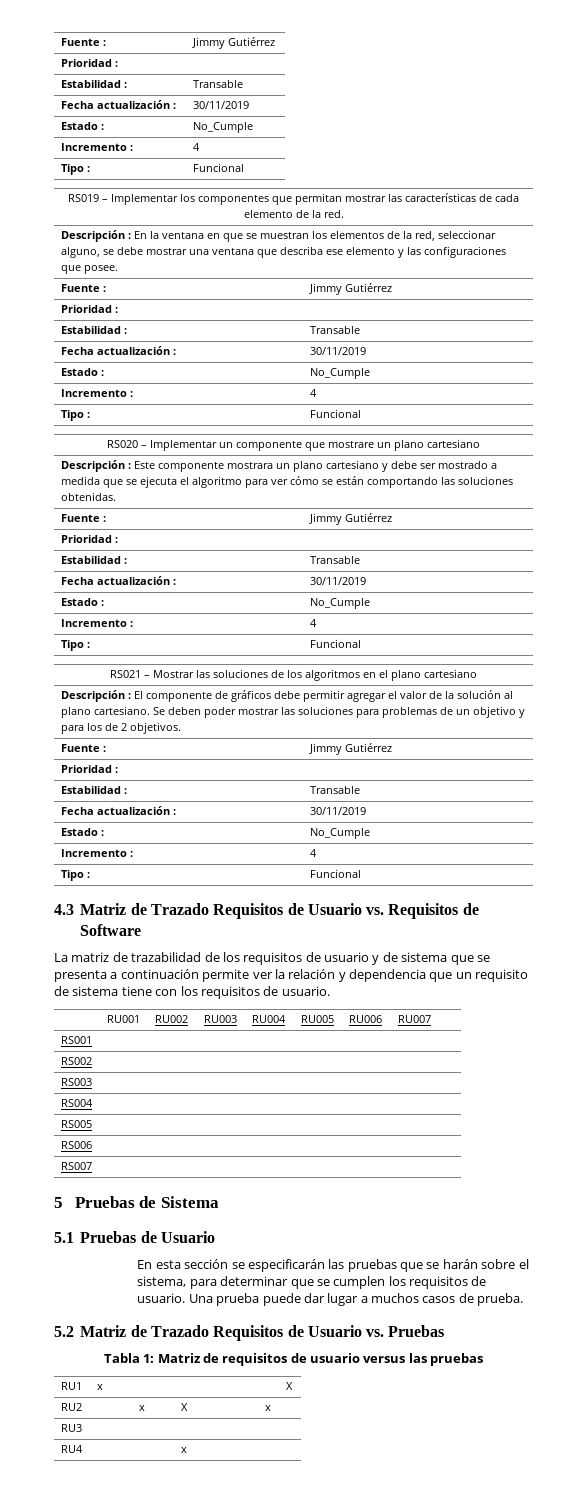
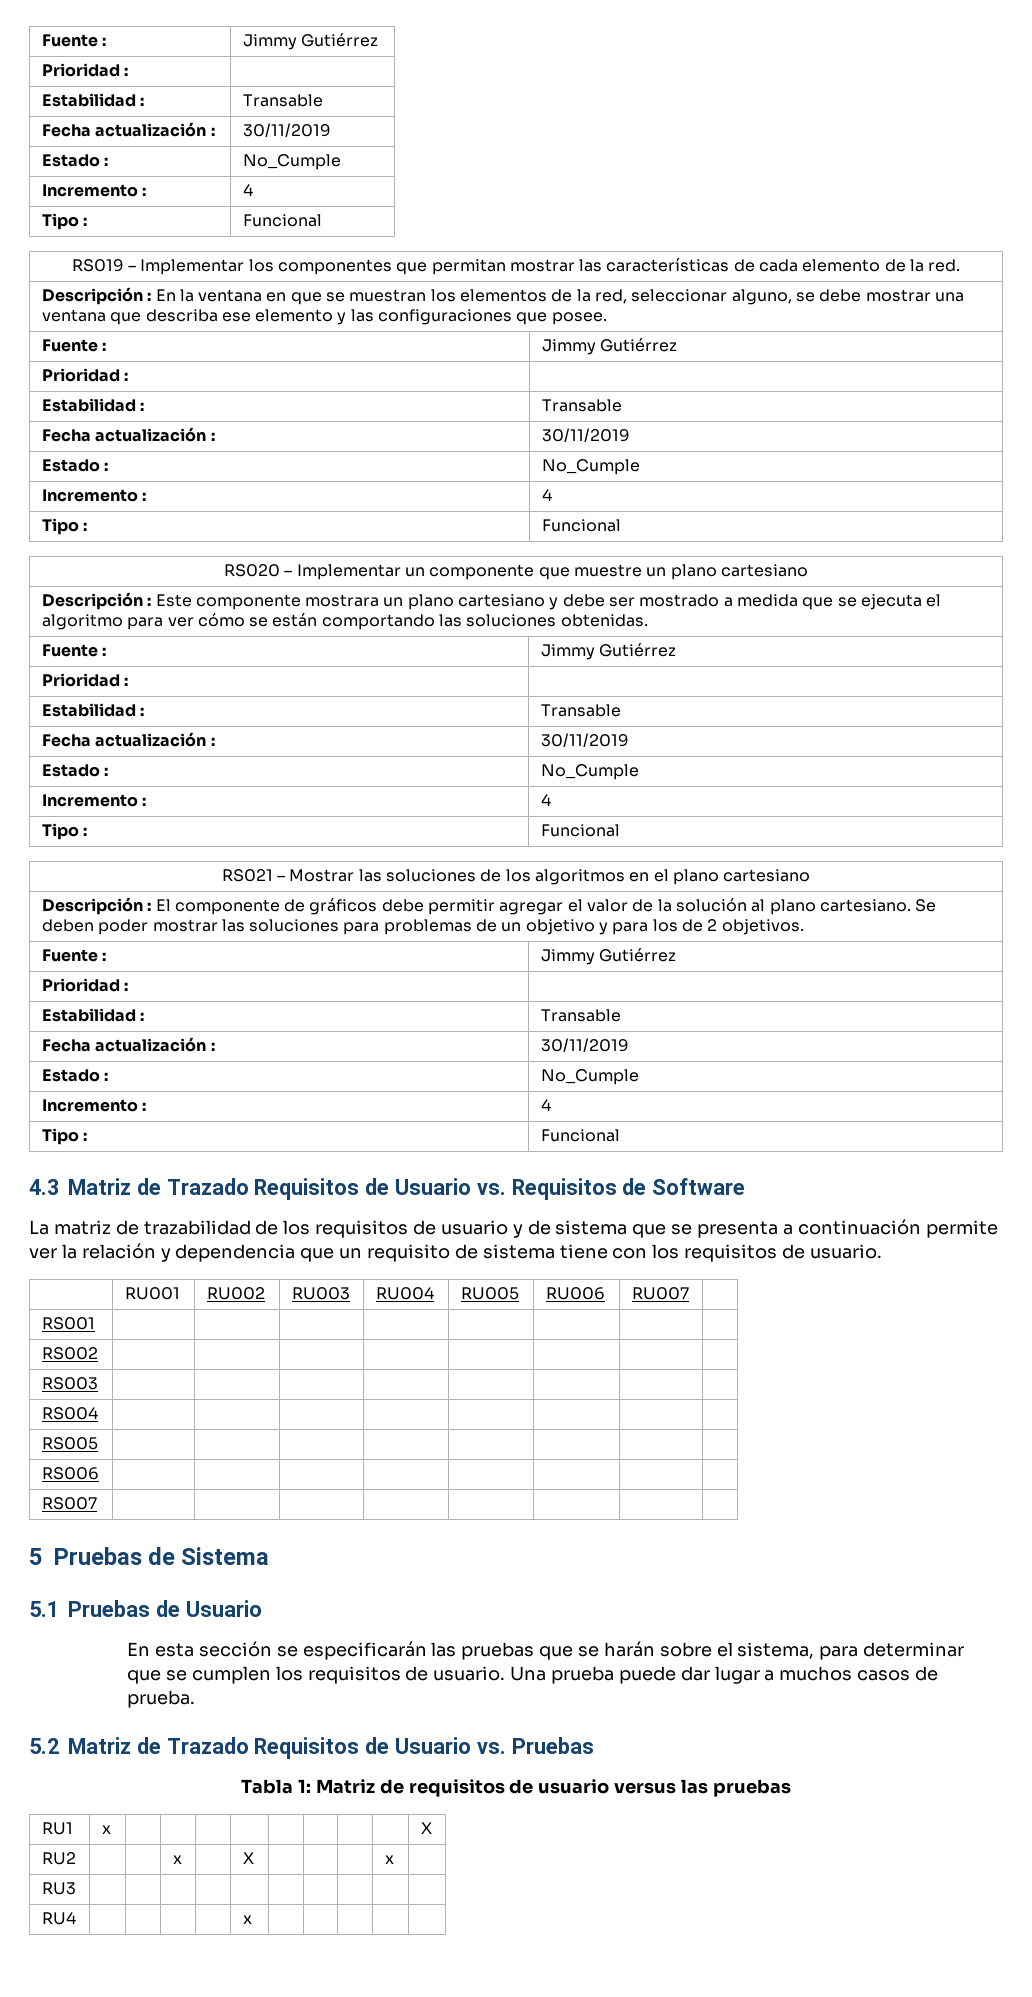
- RS020 – Implementar un componente que mostrare un plano cartesiano
+ RS020 – Implementar un componente que muestre un plano cartesiano

